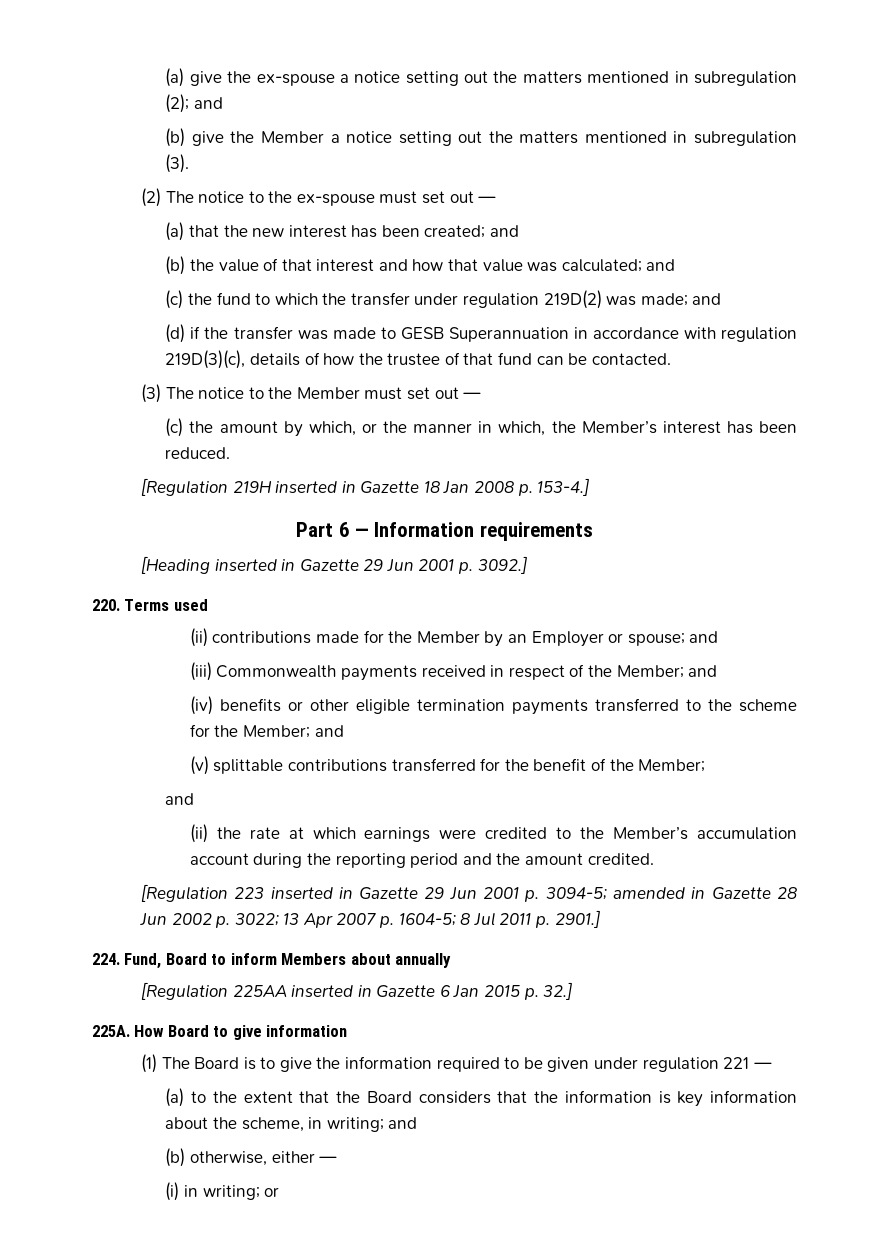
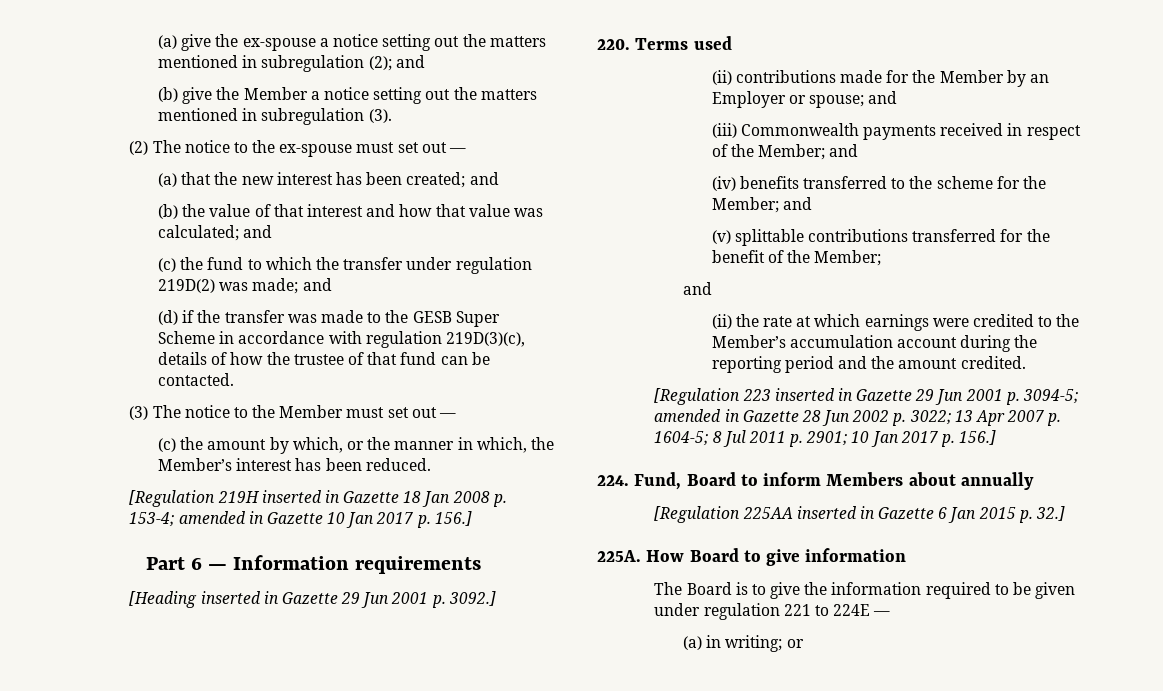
- (d) if the transfer was made to GESB Superannuation in accordance with regulation 219D(3)(c), details of how the trustee of that fund can be contacted.
+ (d) if the transfer was made to the GESB Super Scheme in accordance with regulation 219D(3)(c), details of how the trustee of that fund can be contacted.
- [Regulation 219H inserted in Gazette 18 Jan 2008 p. 153-4.]
+ [Regulation 219H inserted in Gazette 18 Jan 2008 p. 153-4; amended in Gazette 10 Jan 2017 p. 156.]
- (iv) benefits or other eligible termination payments transferred to the scheme for the Member; and
+ (iv) benefits transferred to the scheme for the Member; and
- [Regulation 223 inserted in Gazette 29 Jun 2001 p. 3094-5; amended in Gazette 28 Jun 2002 p. 3022; 13 Apr 2007 p. 1604-5; 8 Jul 2011 p. 2901.]
+ [Regulation 223 inserted in Gazette 29 Jun 2001 p. 3094-5; amended in Gazette 28 Jun 2002 p. 3022; 13 Apr 2007 p. 1604-5; 8 Jul 2011 p. 2901; 10 Jan 2017 p. 156.]
- (1) The Board is to give the information required to be given under regulation 221 —
- (a) to the extent that the Board considers that the information is key information about the scheme, in writing; and
- (b) otherwise, either —
- (i) in writing; or
+ The Board is to give the information required to be given under regulation 221 to 224E —
+ (a) in writing; or

